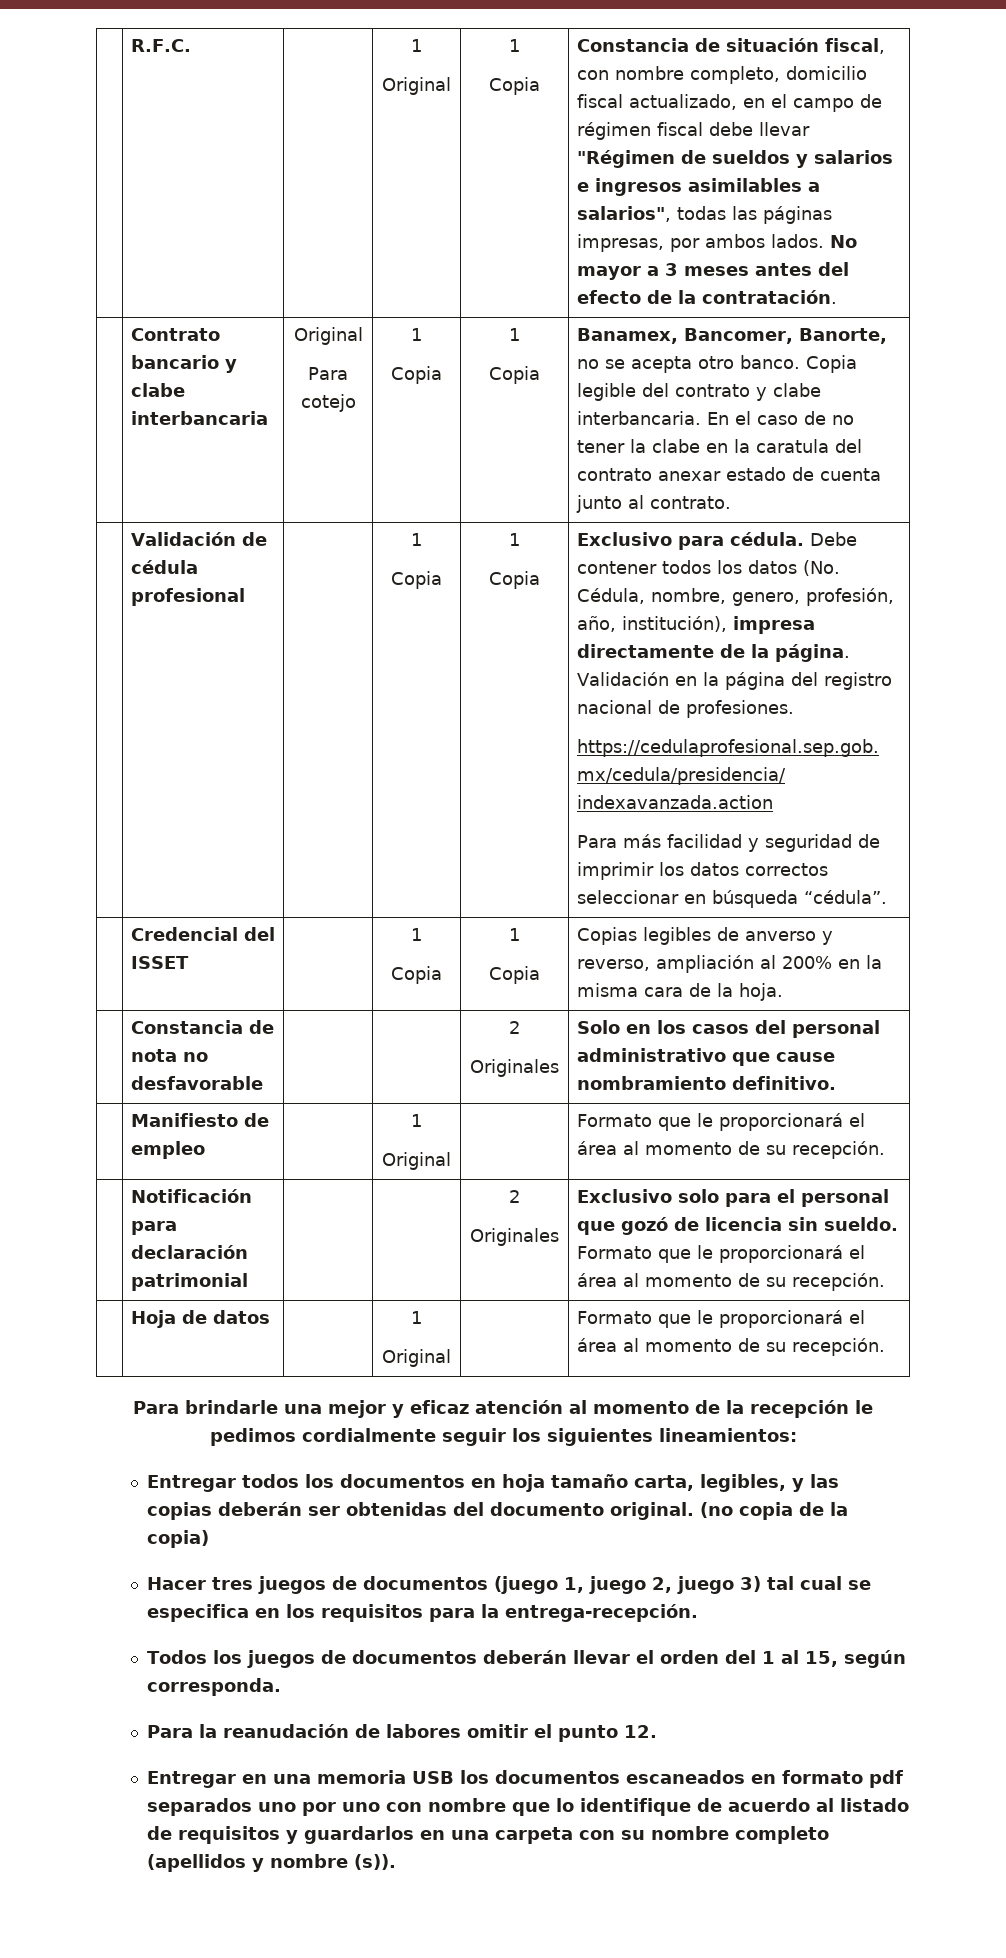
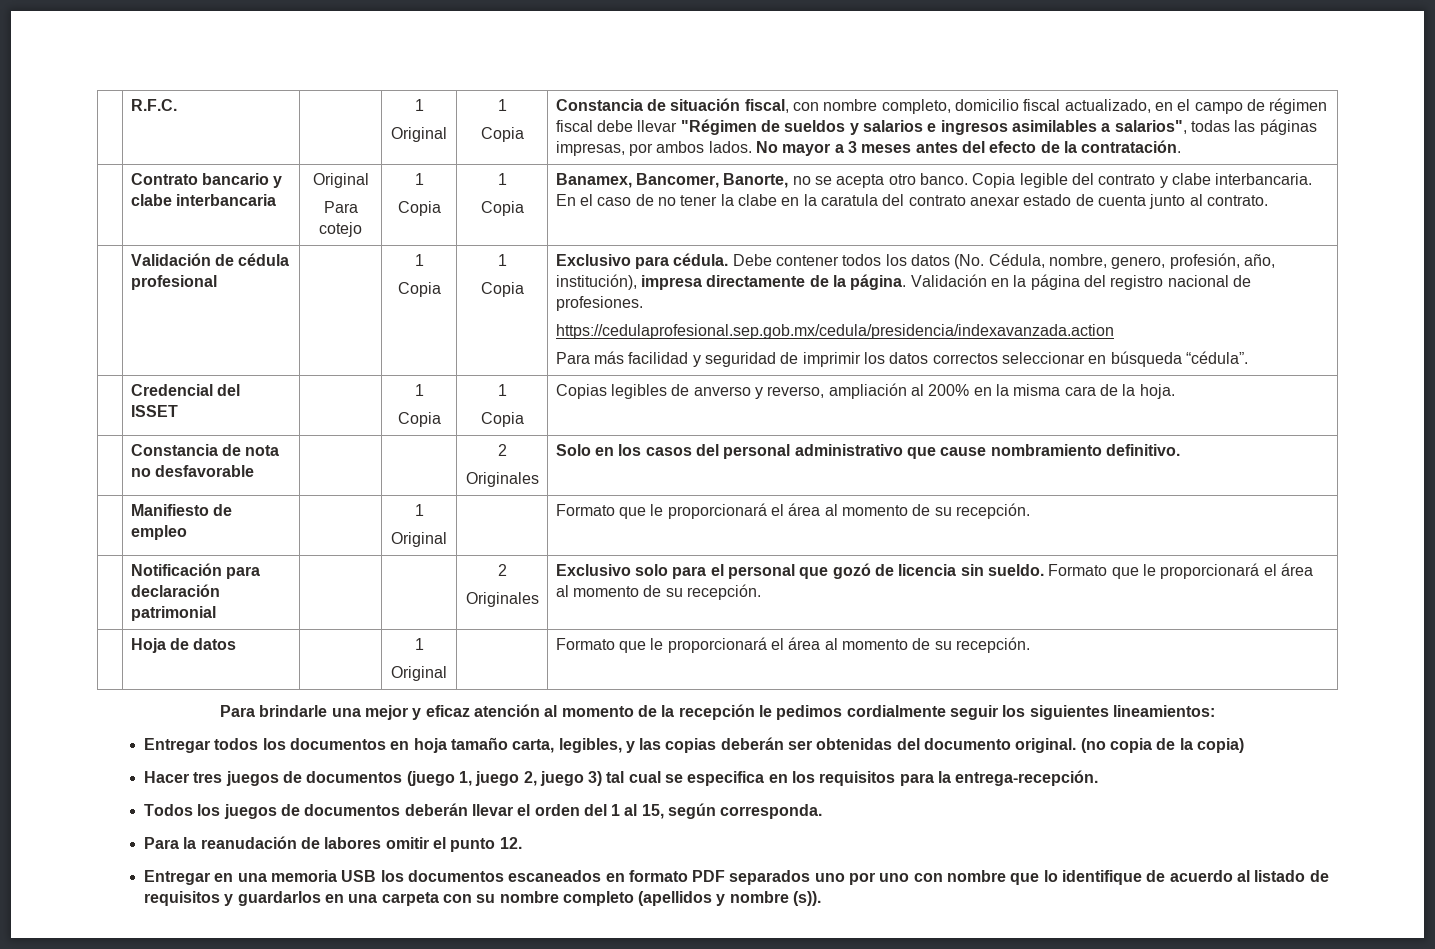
- Entregar en una memoria USB los documentos escaneados en formato pdf separados uno por uno con nombre que lo identifique de acuerdo al listado de requisitos y guardarlos en una carpeta con su nombre completo (apellidos y nombre (s)).
+ Entregar en una memoria USB los documentos escaneados en formato PDF separados uno por uno con nombre que lo identifique de acuerdo al listado de requisitos y guardarlos en una carpeta con su nombre completo (apellidos y nombre (s)).

